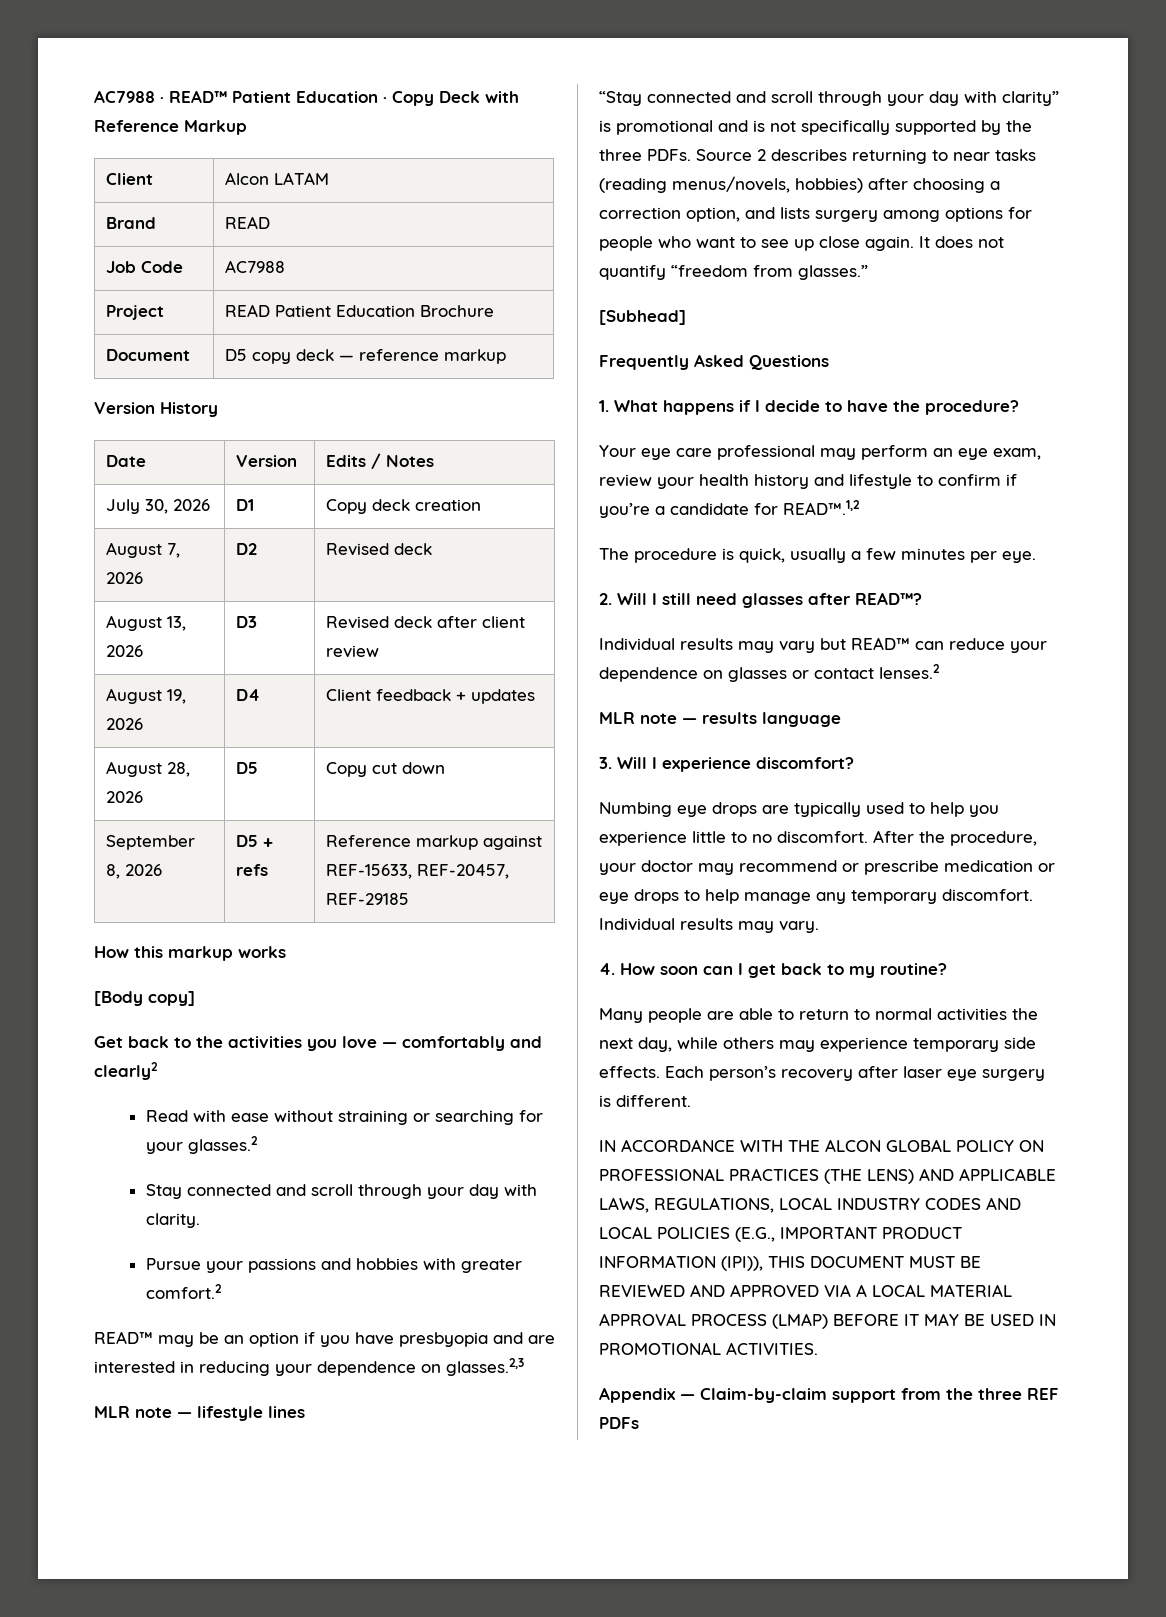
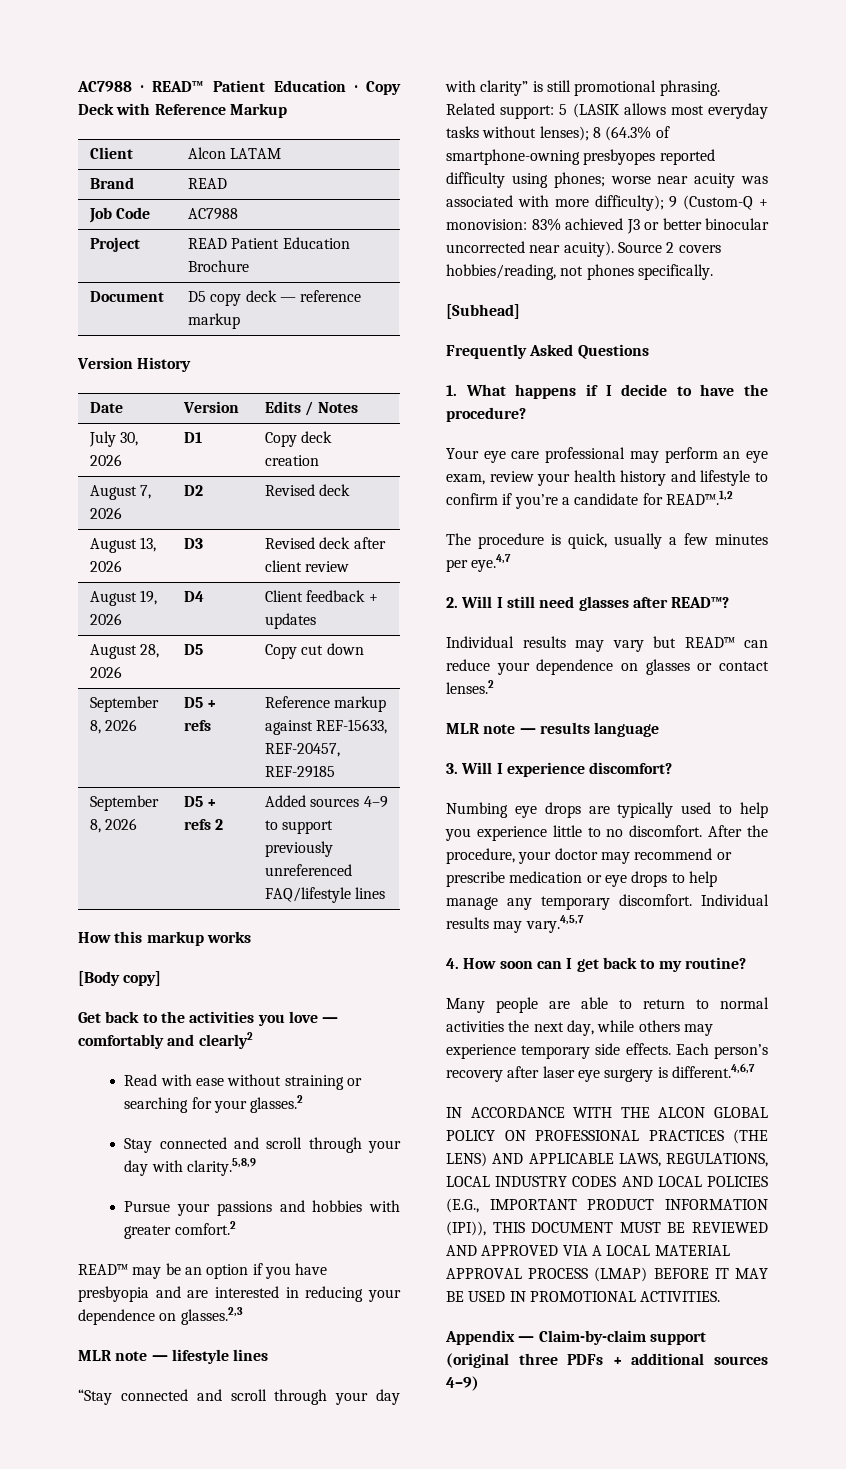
+ September 8, 2026 | D5 + refs 2 | Added sources 4–9 to support previously unreferenced FAQ/lifestyle lines
- Stay connected and scroll through your day with clarity.
+ Stay connected and scroll through your day with clarity.5,8,9
- “Stay connected and scroll through your day with clarity” is promotional and is not specifically supported by the three PDFs. Source 2 describes returning to near tasks (reading menus/novels, hobbies) after choosing a correction option, and lists surgery among options for people who want to see up close again. It does not quantify “freedom from glasses.”
+ “Stay connected and scroll through your day with clarity” is still promotional phrasing. Related support: 5 (LASIK allows most everyday tasks without lenses); 8 (64.3% of smartphone-owning presbyopes reported difficulty using phones; worse near acuity was associated with more difficulty); 9 (Custom-Q + monovision: 83% achieved J3 or better binocular uncorrected near acuity). Source 2 covers hobbies/reading, not phones specifically.
- The procedure is quick, usually a few minutes per eye.
+ The procedure is quick, usually a few minutes per eye.4,7
- Individual results may vary.
+ Individual results may vary.4,5,7
- Each person’s recovery after laser eye surgery is different.
+ Each person’s recovery after laser eye surgery is different.4,6,7
- Appendix — Claim-by-claim support from the three REF PDFs
+ Appendix — Claim-by-claim support (original three PDFs + additional sources 4–9)

